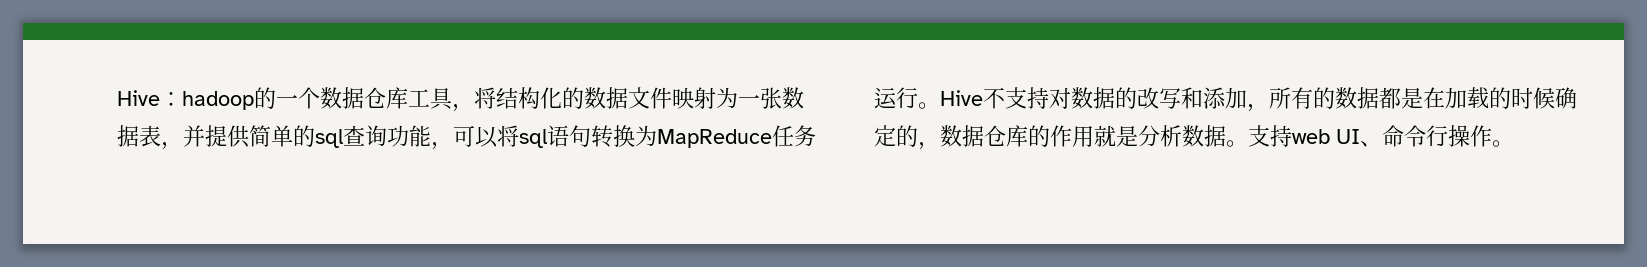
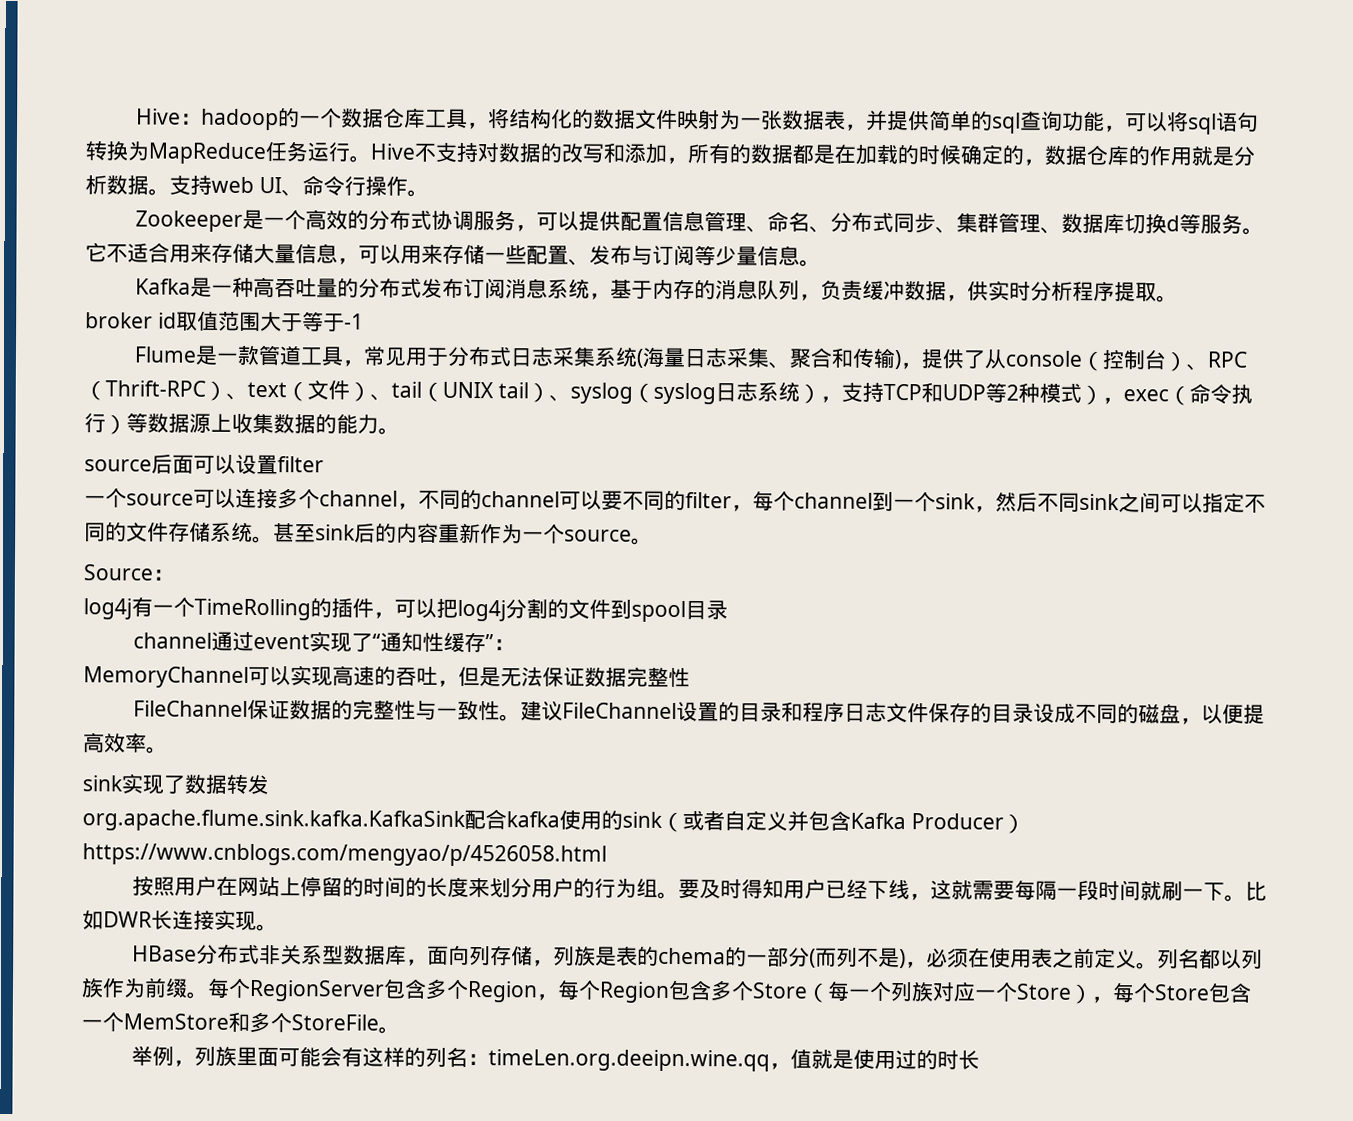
+ Zookeeper是一个高效的分布式协调服务，可以提供配置信息管理、命名、分布式同步、集群管理、数据库切换d等服务。它不适合用来存储大量信息，可以用来存储一些配置、发布与订阅等少量信息。
+ Kafka是一种高吞吐量的分布式发布订阅消息系统，基于内存的消息队列，负责缓冲数据，供实时分析程序提取。
+ broker id取值范围大于等于-1
+ Flume是一款管道工具，常见用于分布式日志采集系统(海量日志采集、聚合和传输)，提供了从console（控制台）、RPC（Thrift-RPC）、text（文件）、tail（UNIX tail）、syslog（syslog日志系统），支持TCP和UDP等2种模式），exec（命令执行）等数据源上收集数据的能力。
+ source后面可以设置filter
+ 一个source可以连接多个channel，不同的channel可以要不同的filter，每个channel到一个sink，然后不同sink之间可以指定不同的文件存储系统。甚至sink后的内容重新作为一个source。
+ Source：
+ log4j有一个TimeRolling的插件，可以把log4j分割的文件到spool目录
+ channel通过event实现了“通知性缓存”：
+ MemoryChannel可以实现高速的吞吐，但是无法保证数据完整性
+ FileChannel保证数据的完整性与一致性。建议FileChannel设置的目录和程序日志文件保存的目录设成不同的磁盘，以便提高效率。
+ sink实现了数据转发
+ org.apache.flume.sink.kafka.KafkaSink配合kafka使用的sink（或者自定义并包含Kafka Producer）https://www.cnblogs.com/mengyao/p/4526058.html
+ 按照用户在网站上停留的时间的长度来划分用户的行为组。要及时得知用户已经下线，这就需要每隔一段时间就刷一下。比如DWR长连接实现。
+ HBase分布式非关系型数据库，面向列存储，列族是表的chema的一部分(而列不是)，必须在使用表之前定义。列名都以列族作为前缀。每个RegionServer包含多个Region，每个Region包含多个Store（每一个列族对应一个Store），每个Store包含一个MemStore和多个StoreFile。
+ 举例，列族里面可能会有这样的列名：timeLen.org.deeipn.wine.qq，值就是使用过的时长

